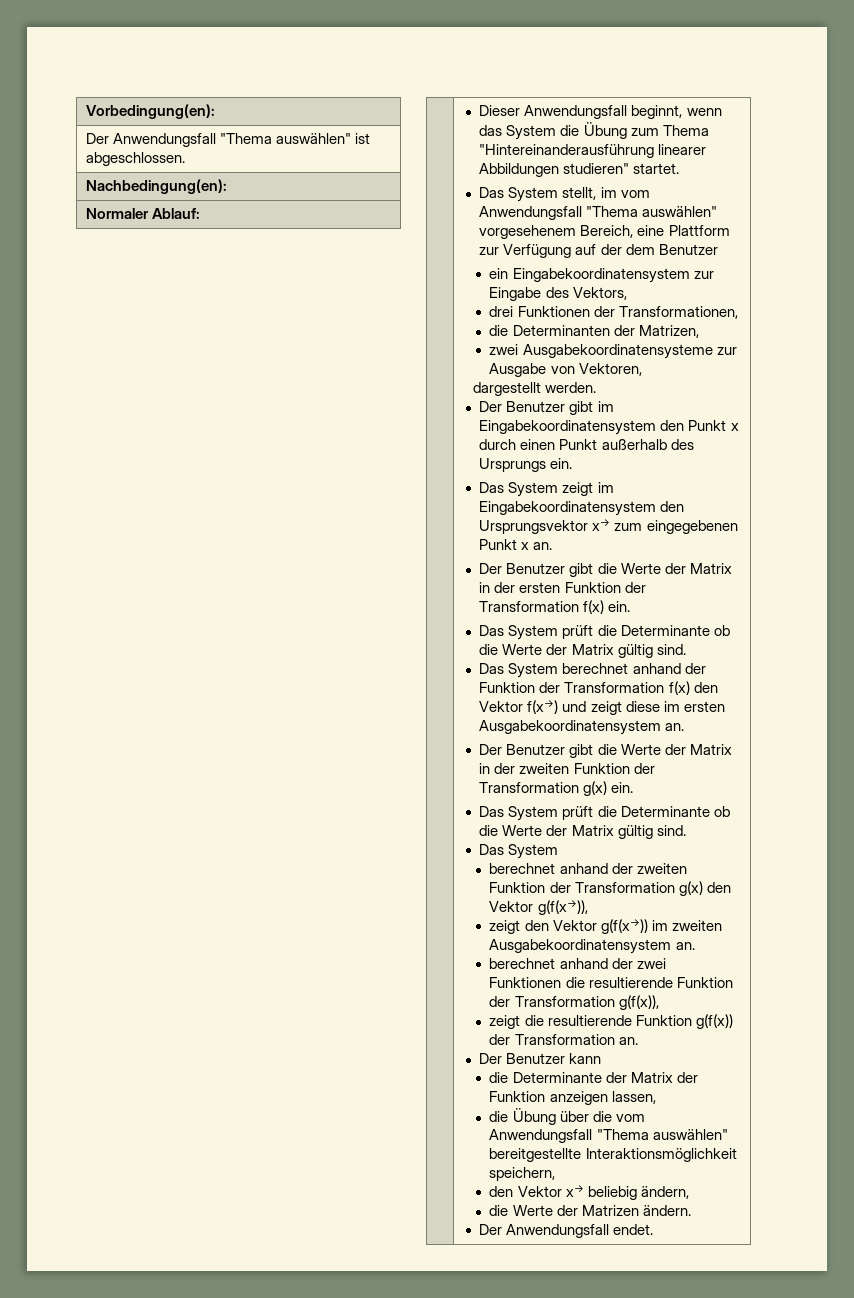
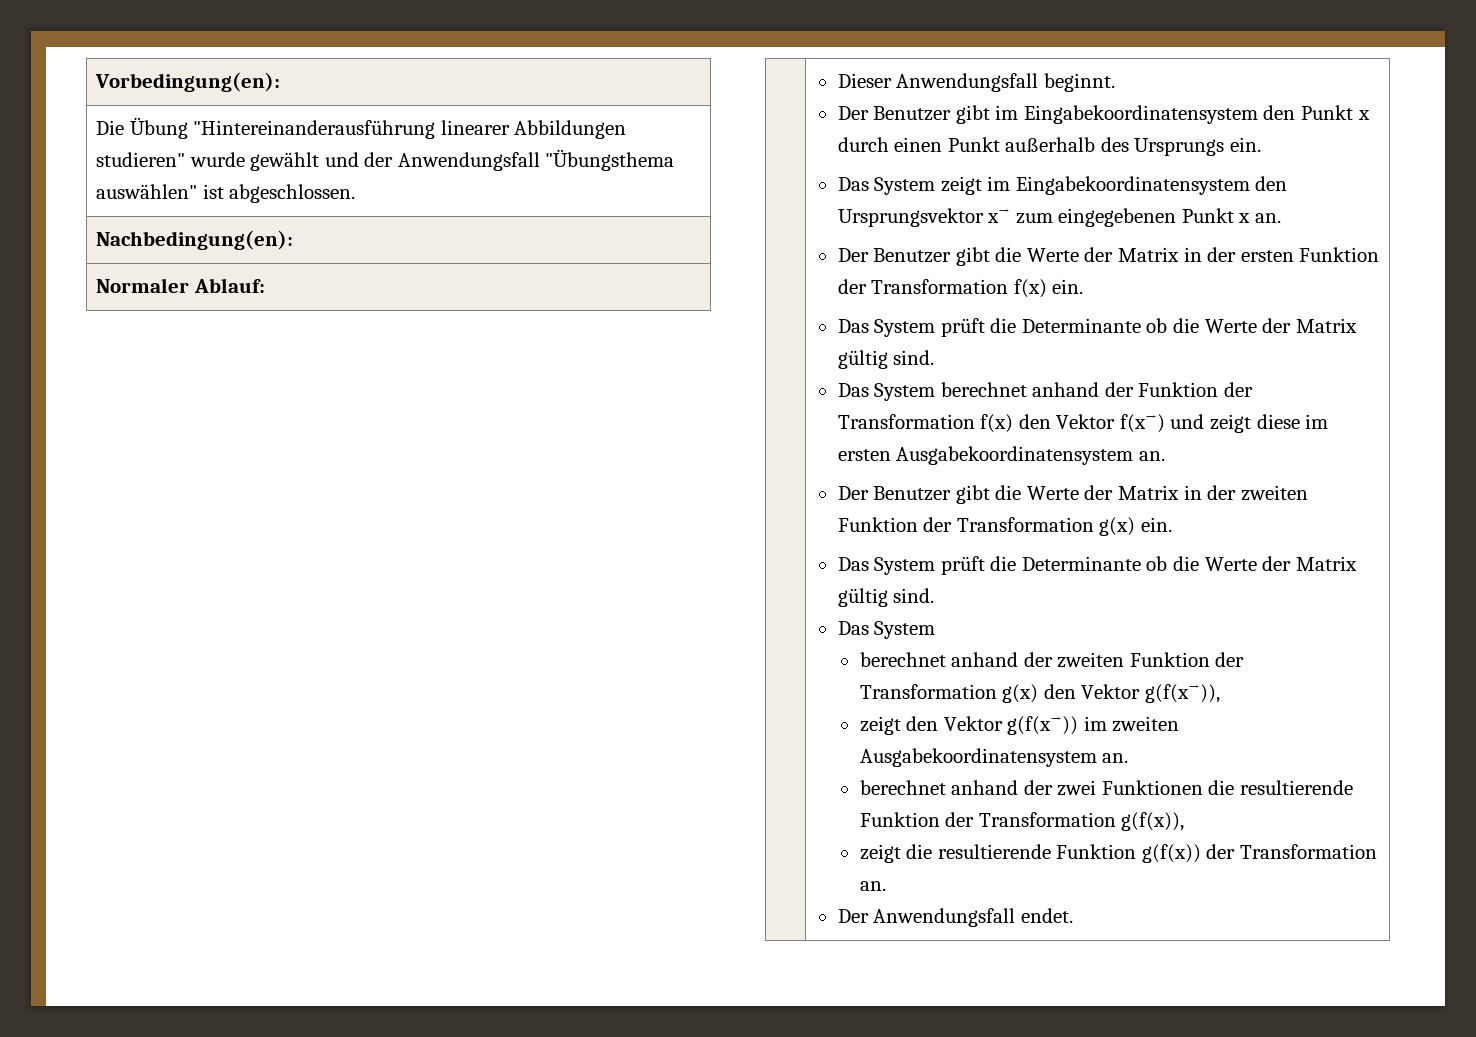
- Der Anwendungsfall "Thema auswählen" ist abgeschlossen.
+ Die Übung "Hintereinanderausführung linearer Abbildungen studieren" wurde gewählt und der Anwendungsfall "Übungsthema auswählen" ist abgeschlossen.
- Dieser Anwendungsfall beginnt, wenn das System die Übung zum Thema "Hintereinanderausführung linearer Abbildungen studieren" startet.
- Das System stellt, im vom Anwendungsfall "Thema auswählen" vorgesehenem Bereich, eine Plattform zur Verfügung auf der dem Benutzer
- ein Eingabekoordinatensystem zur Eingabe des Vektors,
- drei Funktionen der Transformationen,
- die Determinanten der Matrizen,
- zwei Ausgabekoordinatensysteme zur Ausgabe von Vektoren,
- dargestellt werden.
+ Dieser Anwendungsfall beginnt.
- Der Benutzer kann
- die Determinante der Matrix der Funktion anzeigen lassen,
- die Übung über die vom Anwendungsfall "Thema auswählen" bereitgestellte Interaktionsmöglichkeit speichern,
- den Vektor x→ beliebig ändern,
- die Werte der Matrizen ändern.

